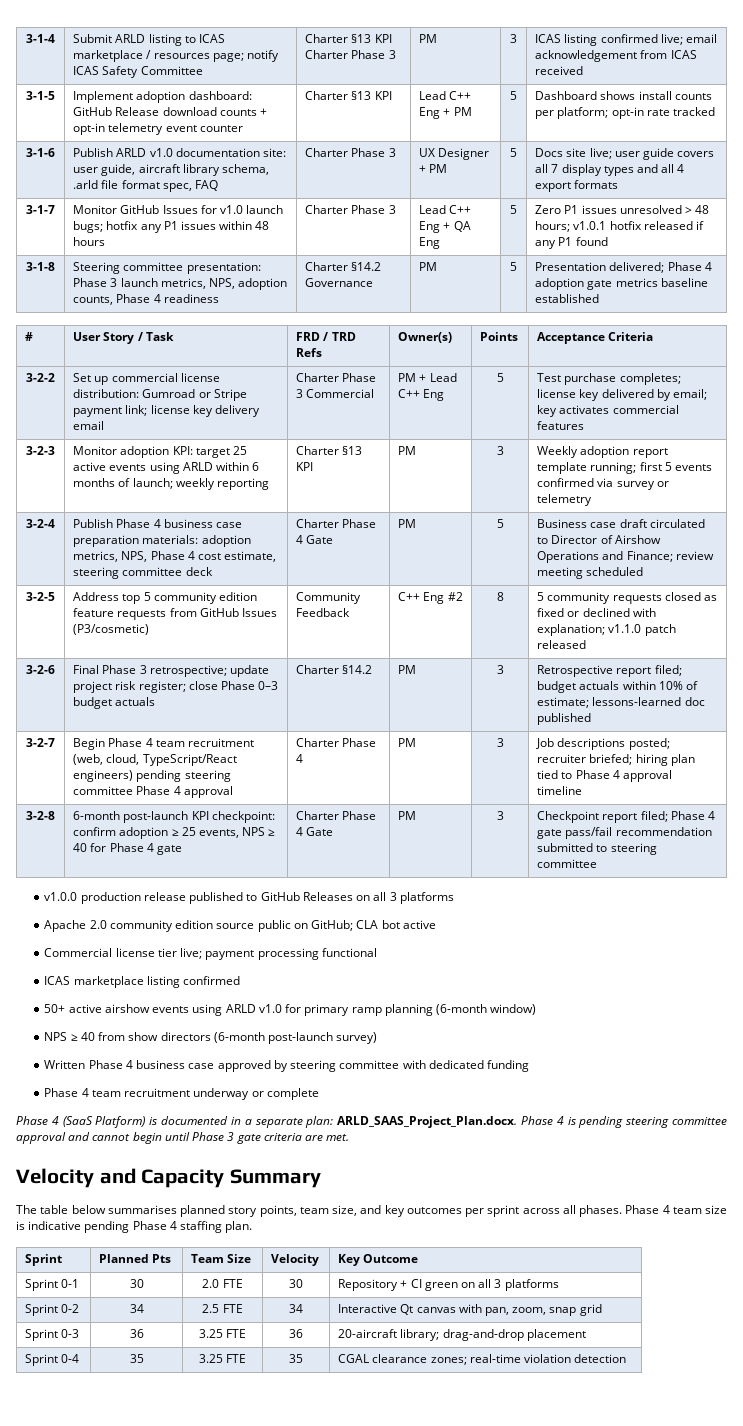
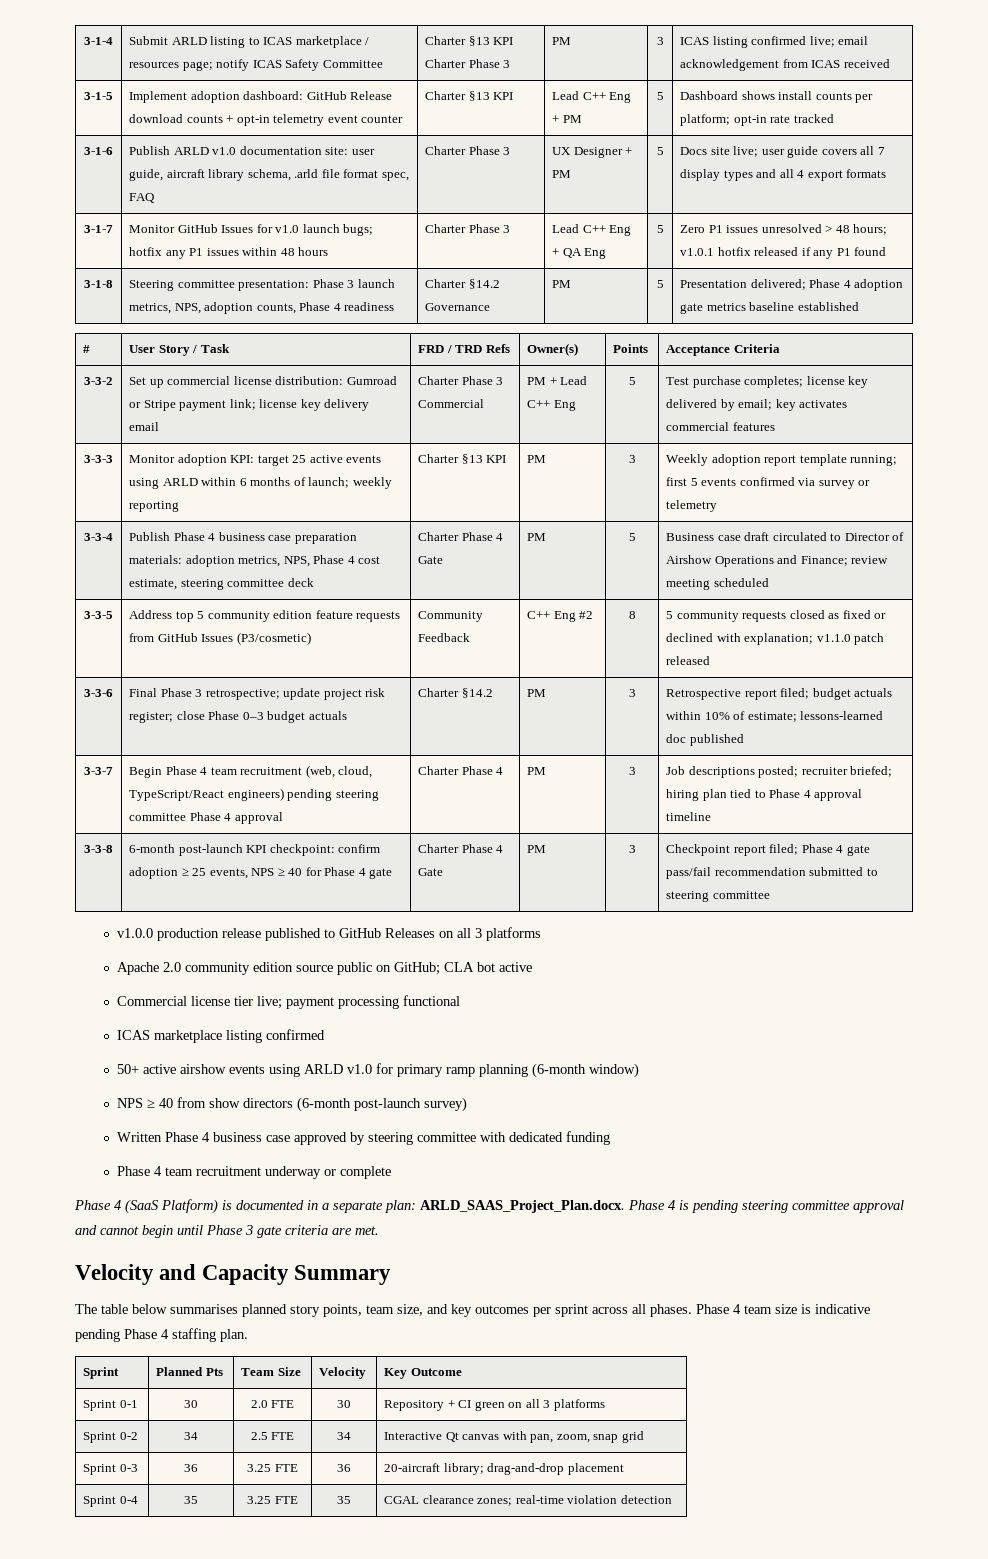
- 3-2-2 | Set up commercial license distribution: Gumroad or Stripe payment link; license key delivery email | Charter Phase 3 Commercial | PM + Lead C++ Eng | 5 | Test purchase completes; license key delivered by email; key activates commercial features
+ 3-3-2 | Set up commercial license distribution: Gumroad or Stripe payment link; license key delivery email | Charter Phase 3 Commercial | PM + Lead C++ Eng | 5 | Test purchase completes; license key delivered by email; key activates commercial features
- 3-2-3 | Monitor adoption KPI: target 25 active events using ARLD within 6 months of launch; weekly reporting | Charter §13 KPI | PM | 3 | Weekly adoption report template running; first 5 events confirmed via survey or telemetry
+ 3-3-3 | Monitor adoption KPI: target 25 active events using ARLD within 6 months of launch; weekly reporting | Charter §13 KPI | PM | 3 | Weekly adoption report template running; first 5 events confirmed via survey or telemetry
- 3-2-4 | Publish Phase 4 business case preparation materials: adoption metrics, NPS, Phase 4 cost estimate, steering committee deck | Charter Phase 4 Gate | PM | 5 | Business case draft circulated to Director of Airshow Operations and Finance; review meeting scheduled
+ 3-3-4 | Publish Phase 4 business case preparation materials: adoption metrics, NPS, Phase 4 cost estimate, steering committee deck | Charter Phase 4 Gate | PM | 5 | Business case draft circulated to Director of Airshow Operations and Finance; review meeting scheduled
- 3-2-5 | Address top 5 community edition feature requests from GitHub Issues (P3/cosmetic) | Community Feedback | C++ Eng #2 | 8 | 5 community requests closed as fixed or declined with explanation; v1.1.0 patch released
+ 3-3-5 | Address top 5 community edition feature requests from GitHub Issues (P3/cosmetic) | Community Feedback | C++ Eng #2 | 8 | 5 community requests closed as fixed or declined with explanation; v1.1.0 patch released
- 3-2-6 | Final Phase 3 retrospective; update project risk register; close Phase 0–3 budget actuals | Charter §14.2 | PM | 3 | Retrospective report filed; budget actuals within 10% of estimate; lessons-learned doc published
+ 3-3-6 | Final Phase 3 retrospective; update project risk register; close Phase 0–3 budget actuals | Charter §14.2 | PM | 3 | Retrospective report filed; budget actuals within 10% of estimate; lessons-learned doc published
- 3-2-7 | Begin Phase 4 team recruitment (web, cloud, TypeScript/React engineers) pending steering committee Phase 4 approval | Charter Phase 4 | PM | 3 | Job descriptions posted; recruiter briefed; hiring plan tied to Phase 4 approval timeline
+ 3-3-7 | Begin Phase 4 team recruitment (web, cloud, TypeScript/React engineers) pending steering committee Phase 4 approval | Charter Phase 4 | PM | 3 | Job descriptions posted; recruiter briefed; hiring plan tied to Phase 4 approval timeline
- 3-2-8 | 6-month post-launch KPI checkpoint: confirm adoption ≥ 25 events, NPS ≥ 40 for Phase 4 gate | Charter Phase 4 Gate | PM | 3 | Checkpoint report filed; Phase 4 gate pass/fail recommendation submitted to steering committee
+ 3-3-8 | 6-month post-launch KPI checkpoint: confirm adoption ≥ 25 events, NPS ≥ 40 for Phase 4 gate | Charter Phase 4 Gate | PM | 3 | Checkpoint report filed; Phase 4 gate pass/fail recommendation submitted to steering committee

